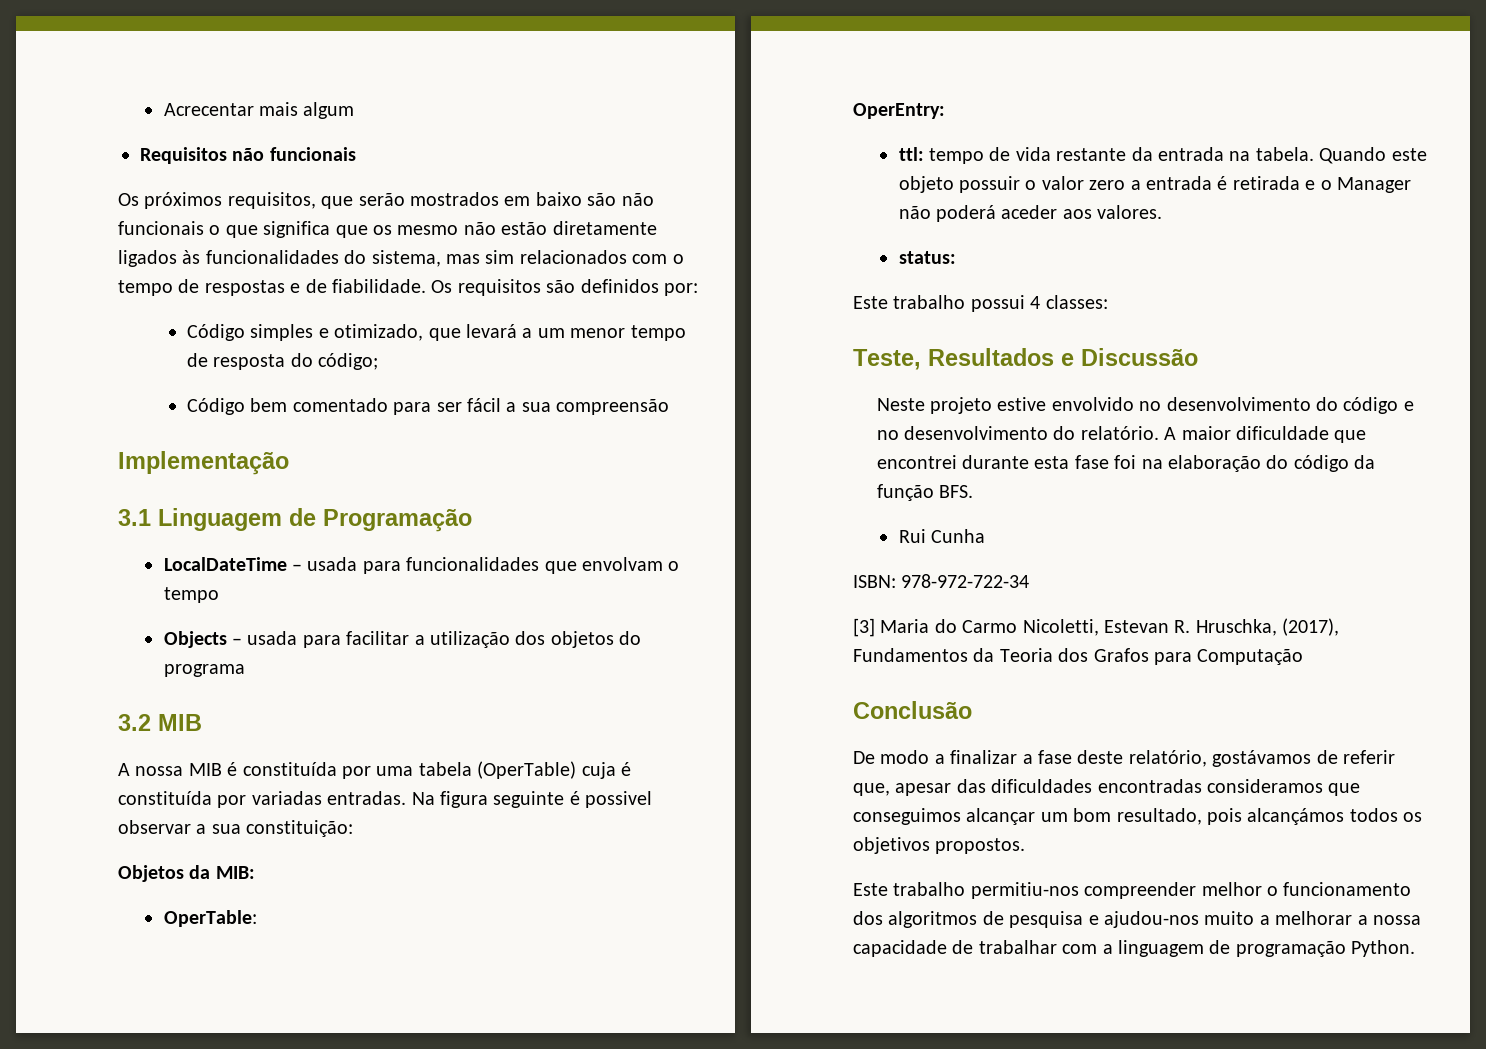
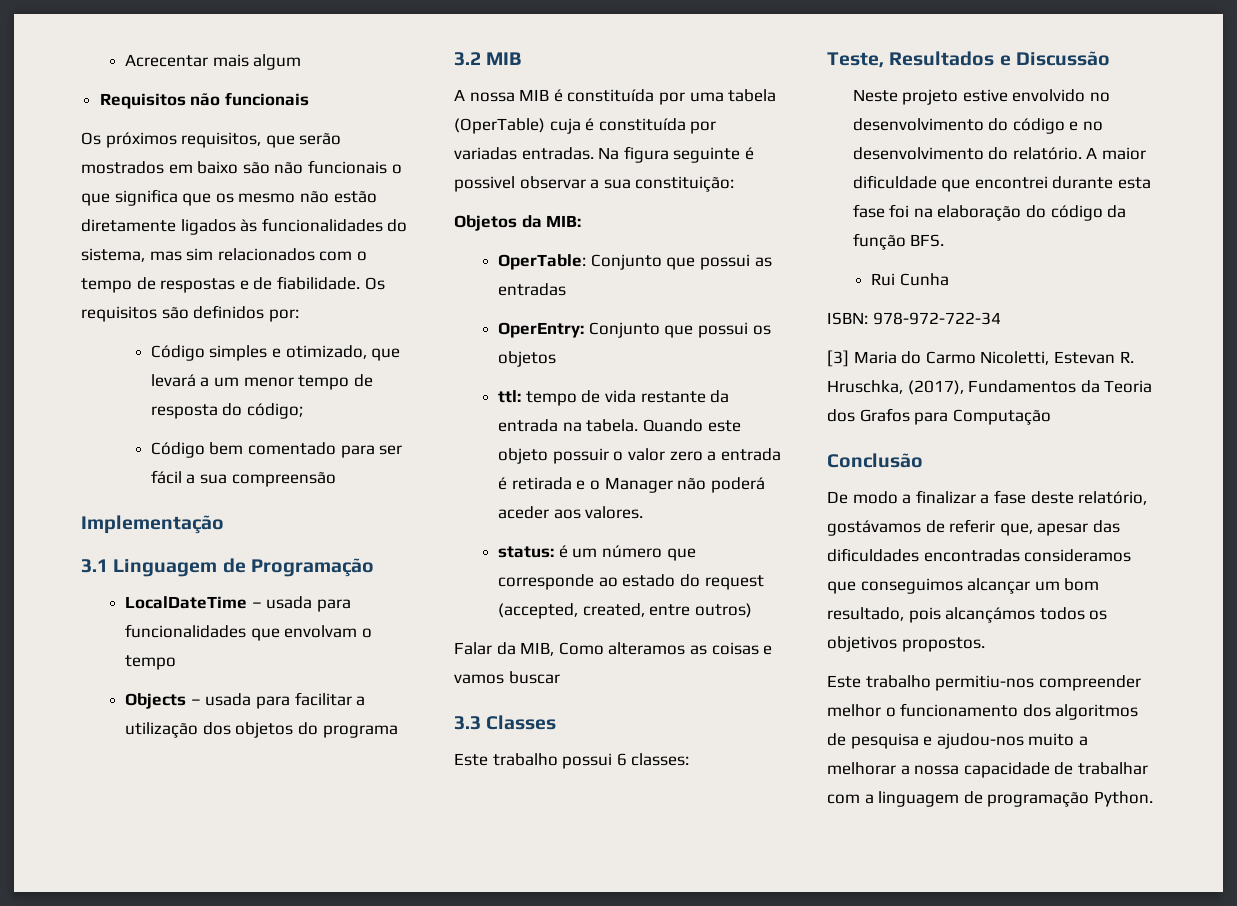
- OperTable:
- OperEntry:
+ OperTable: Conjunto que possui as entradas
+ OperEntry: Conjunto que possui os objetos
- status:
+ status: é um número que corresponde ao estado do request (accepted, created, entre outros)
+ Falar da MIB, Como alteramos as coisas e vamos buscar
+ 3.3 Classes
- Este trabalho possui 4 classes:
+ Este trabalho possui 6 classes:

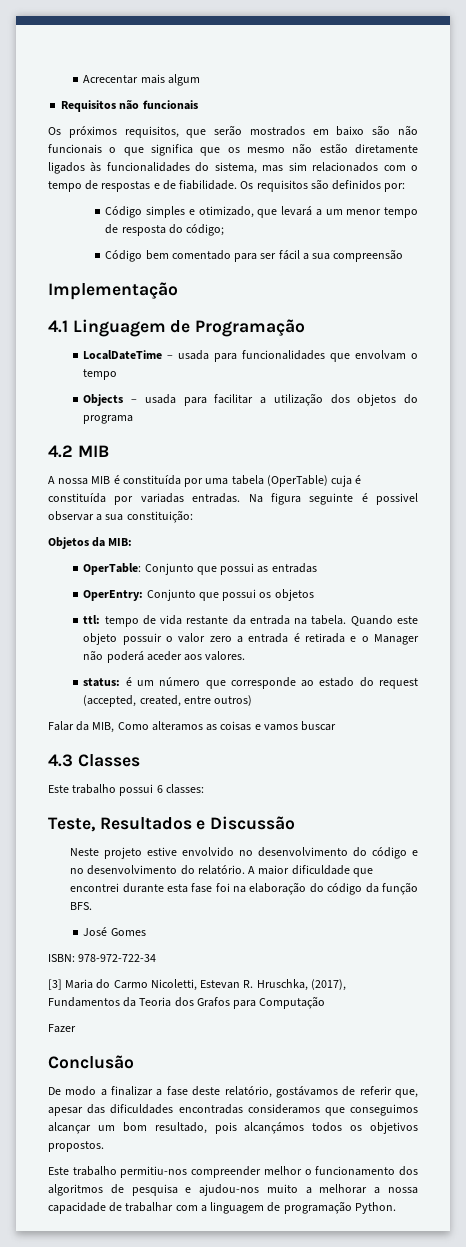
- 3.1 Linguagem de Programação
+ 4.1 Linguagem de Programação
- 3.2 MIB
+ 4.2 MIB
- 3.3 Classes
+ 4.3 Classes
- Rui Cunha
+ José Gomes
+ Fazer

